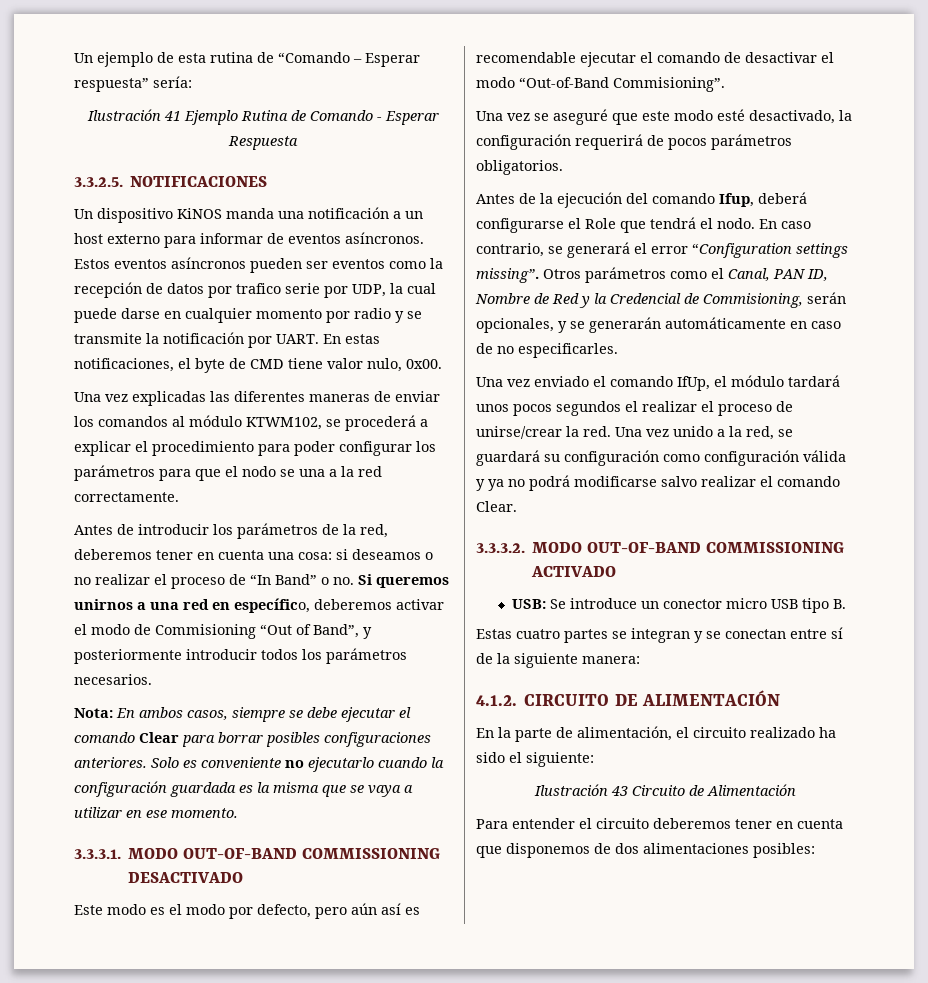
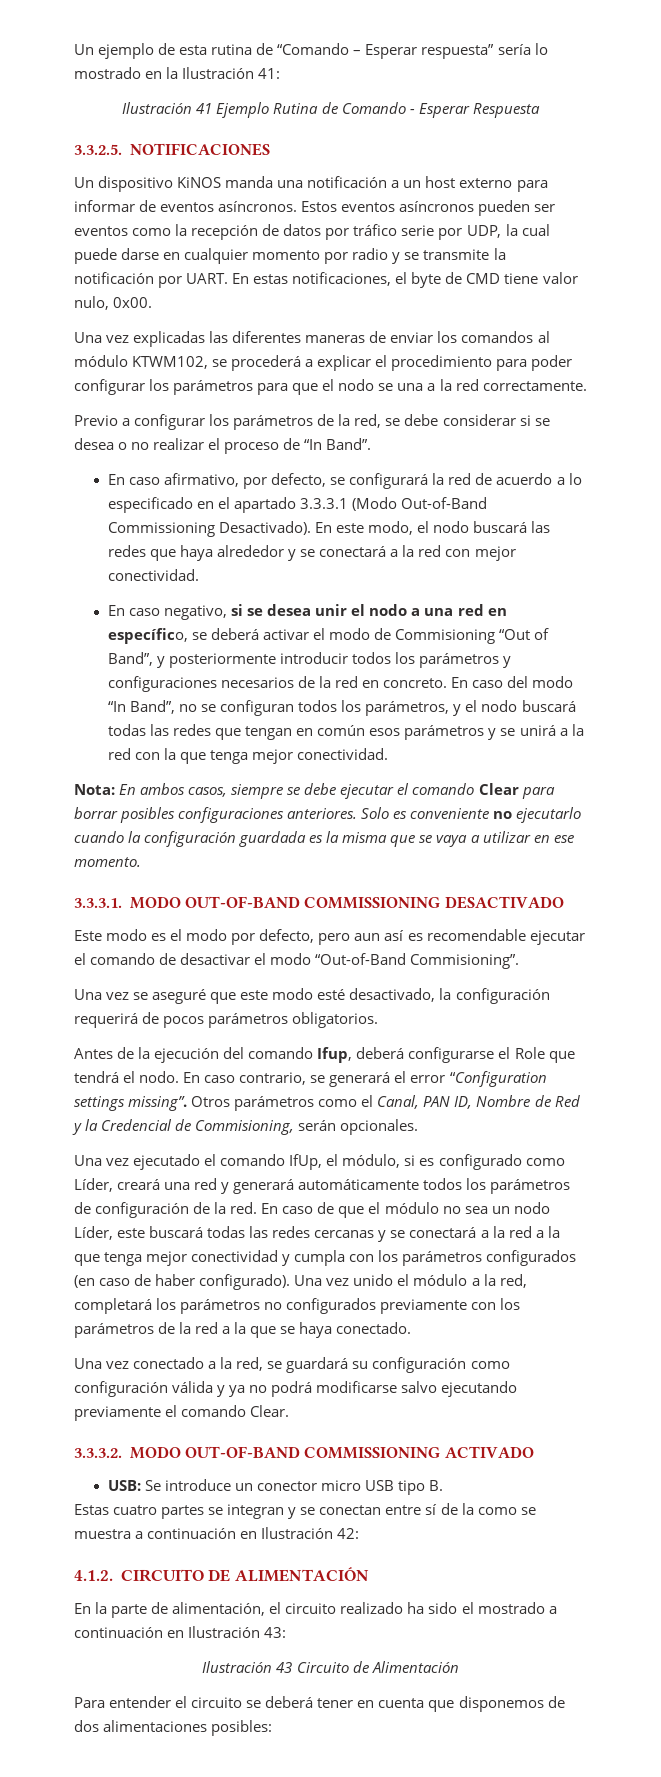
- Un ejemplo de esta rutina de “Comando – Esperar respuesta” sería:
+ Un ejemplo de esta rutina de “Comando – Esperar respuesta” sería lo mostrado en la Ilustración 41:
- Estos eventos asíncronos pueden ser eventos como la recepción de datos por trafico serie por UDP, la cual puede darse en cualquier momento por radio y se transmite la notificación por UART.
+ Estos eventos asíncronos pueden ser eventos como la recepción de datos por tráfico serie por UDP, la cual puede darse en cualquier momento por radio y se transmite la notificación por UART.
- Antes de introducir los parámetros de la red, deberemos tener en cuenta una cosa: si deseamos o no realizar el proceso de “In Band” o no. Si queremos unirnos a una red en específico, deberemos activar el modo de Commisioning “Out of Band”, y posteriormente introducir todos los parámetros necesarios.
+ Previo a configurar los parámetros de la red, se debe considerar si se desea o no realizar el proceso de “In Band”.
+ En caso afirmativo, por defecto, se configurará la red de acuerdo a lo especificado en el apartado 3.3.3.1 (Modo Out-of-Band Commissioning Desactivado). En este modo, el nodo buscará las redes que haya alrededor y se conectará a la red con mejor conectividad.
+ En caso negativo, si se desea unir el nodo a una red en específico, se deberá activar el modo de Commisioning “Out of Band”, y posteriormente introducir todos los parámetros y configuraciones necesarios de la red en concreto. En caso del modo “In Band”, no se configuran todos los parámetros, y el nodo buscará todas las redes que tengan en común esos parámetros y se unirá a la red con la que tenga mejor conectividad.
- Este modo es el modo por defecto, pero aún así es recomendable ejecutar el comando de desactivar el modo “Out-of-Band Commisioning”.
+ Este modo es el modo por defecto, pero aun así es recomendable ejecutar el comando de desactivar el modo “Out-of-Band Commisioning”.
- Otros parámetros como el Canal, PAN ID, Nombre de Red y la Credencial de Commisioning, serán opcionales, y se generarán automáticamente en caso de no especificarles.
- Una vez enviado el comando IfUp, el módulo tardará unos pocos segundos el realizar el proceso de unirse/crear la red. Una vez unido a la red, se guardará su configuración como configuración válida y ya no podrá modificarse salvo realizar el comando Clear.
+ Otros parámetros como el Canal, PAN ID, Nombre de Red y la Credencial de Commisioning, serán opcionales.
+ Una vez ejecutado el comando IfUp, el módulo, si es configurado como Líder, creará una red y generará automáticamente todos los parámetros de configuración de la red. En caso de que el módulo no sea un nodo Líder, este buscará todas las redes cercanas y se conectará a la red a la que tenga mejor conectividad y cumpla con los parámetros configurados (en caso de haber configurado). Una vez unido el módulo a la red, completará los parámetros no configurados previamente con los parámetros de la red a la que se haya conectado.
+ Una vez conectado a la red, se guardará su configuración como configuración válida y ya no podrá modificarse salvo ejecutando previamente el comando Clear.
- Estas cuatro partes se integran y se conectan entre sí de la siguiente manera:
+ Estas cuatro partes se integran y se conectan entre sí de la como se muestra a continuación en Ilustración 42:
- En la parte de alimentación, el circuito realizado ha sido el siguiente:
+ En la parte de alimentación, el circuito realizado ha sido el mostrado a continuación en Ilustración 43:
- Para entender el circuito deberemos tener en cuenta que disponemos de dos alimentaciones posibles:
+ Para entender el circuito se deberá tener en cuenta que disponemos de dos alimentaciones posibles:

